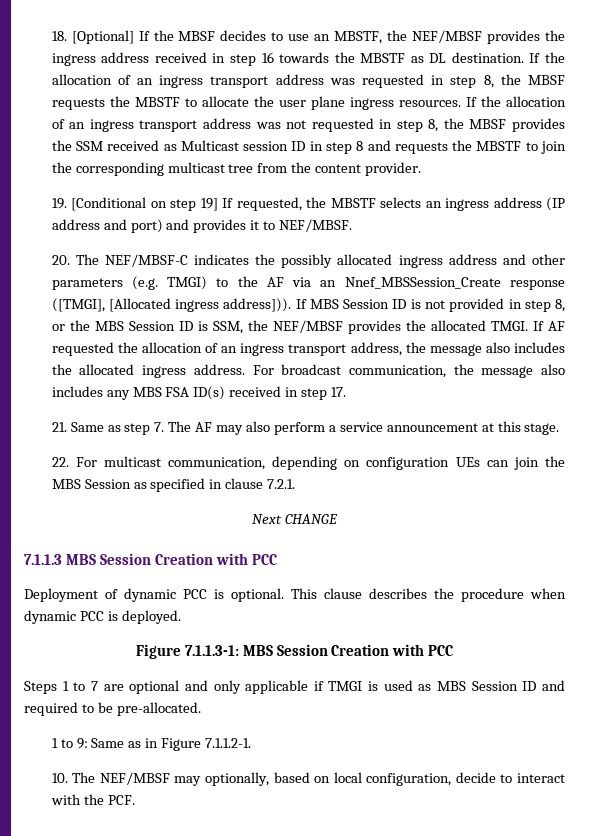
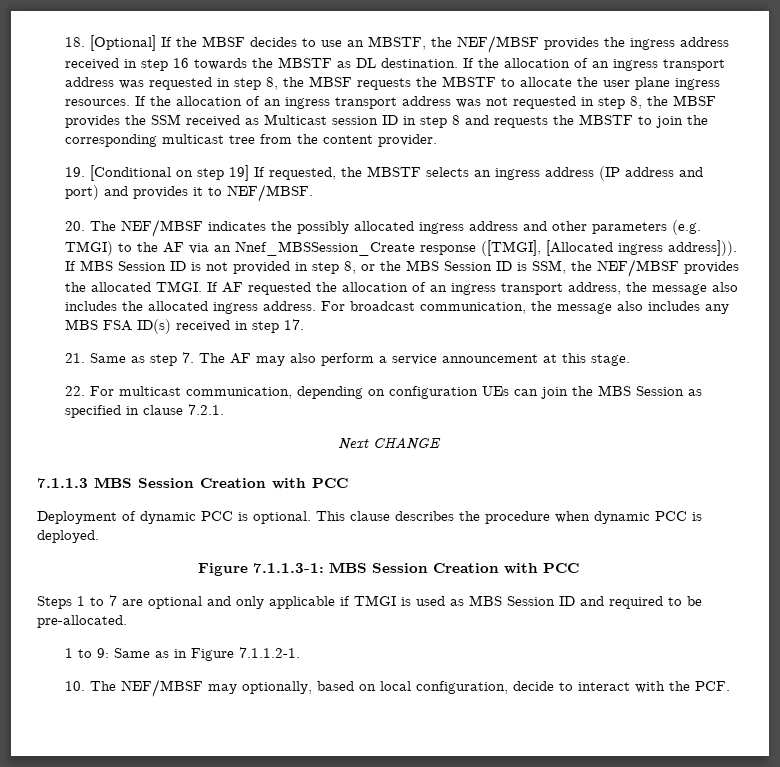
- 20. The NEF/MBSF-C indicates the possibly allocated ingress address and other parameters (e.g. TMGI) to the AF via an Nnef_MBSSession_Create response ([TMGI], [Allocated ingress address])).
+ 20. The NEF/MBSF indicates the possibly allocated ingress address and other parameters (e.g. TMGI) to the AF via an Nnef_MBSSession_Create response ([TMGI], [Allocated ingress address])).

